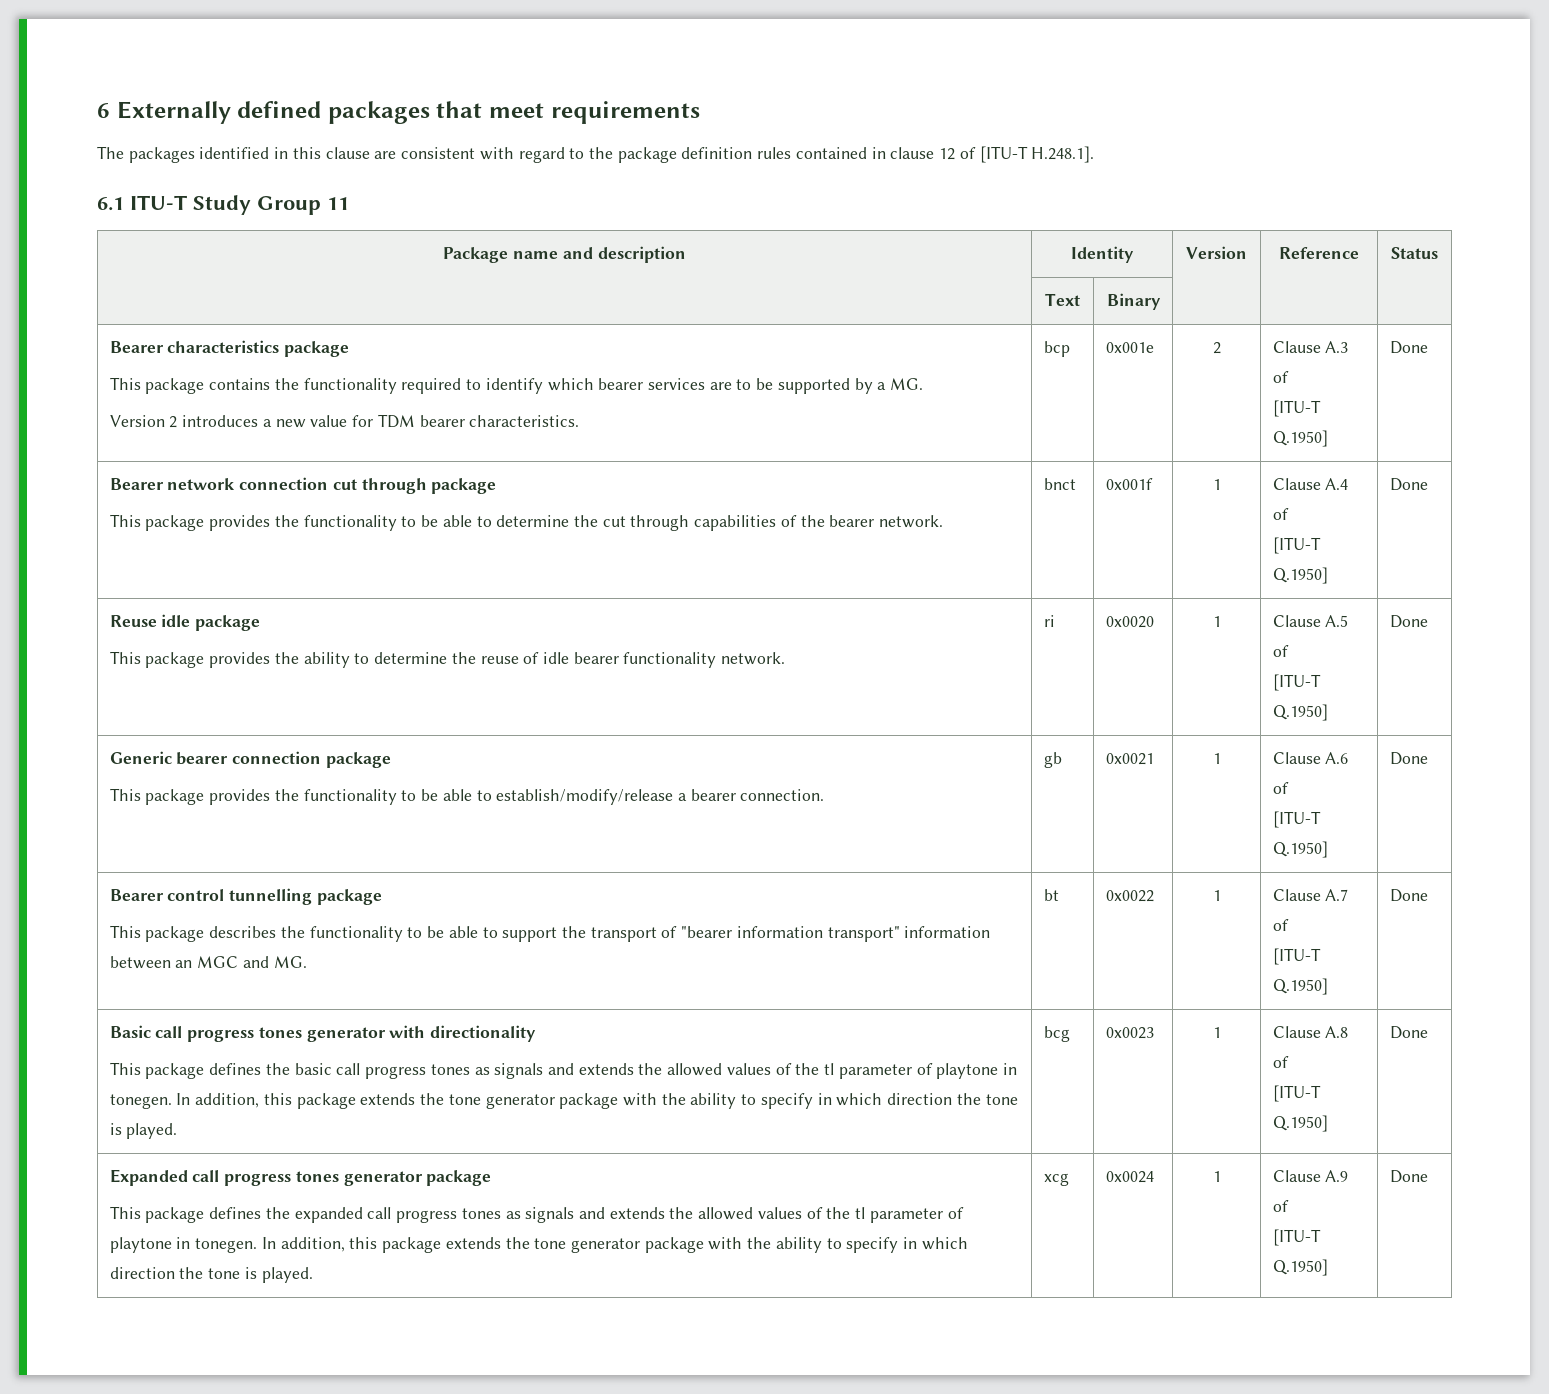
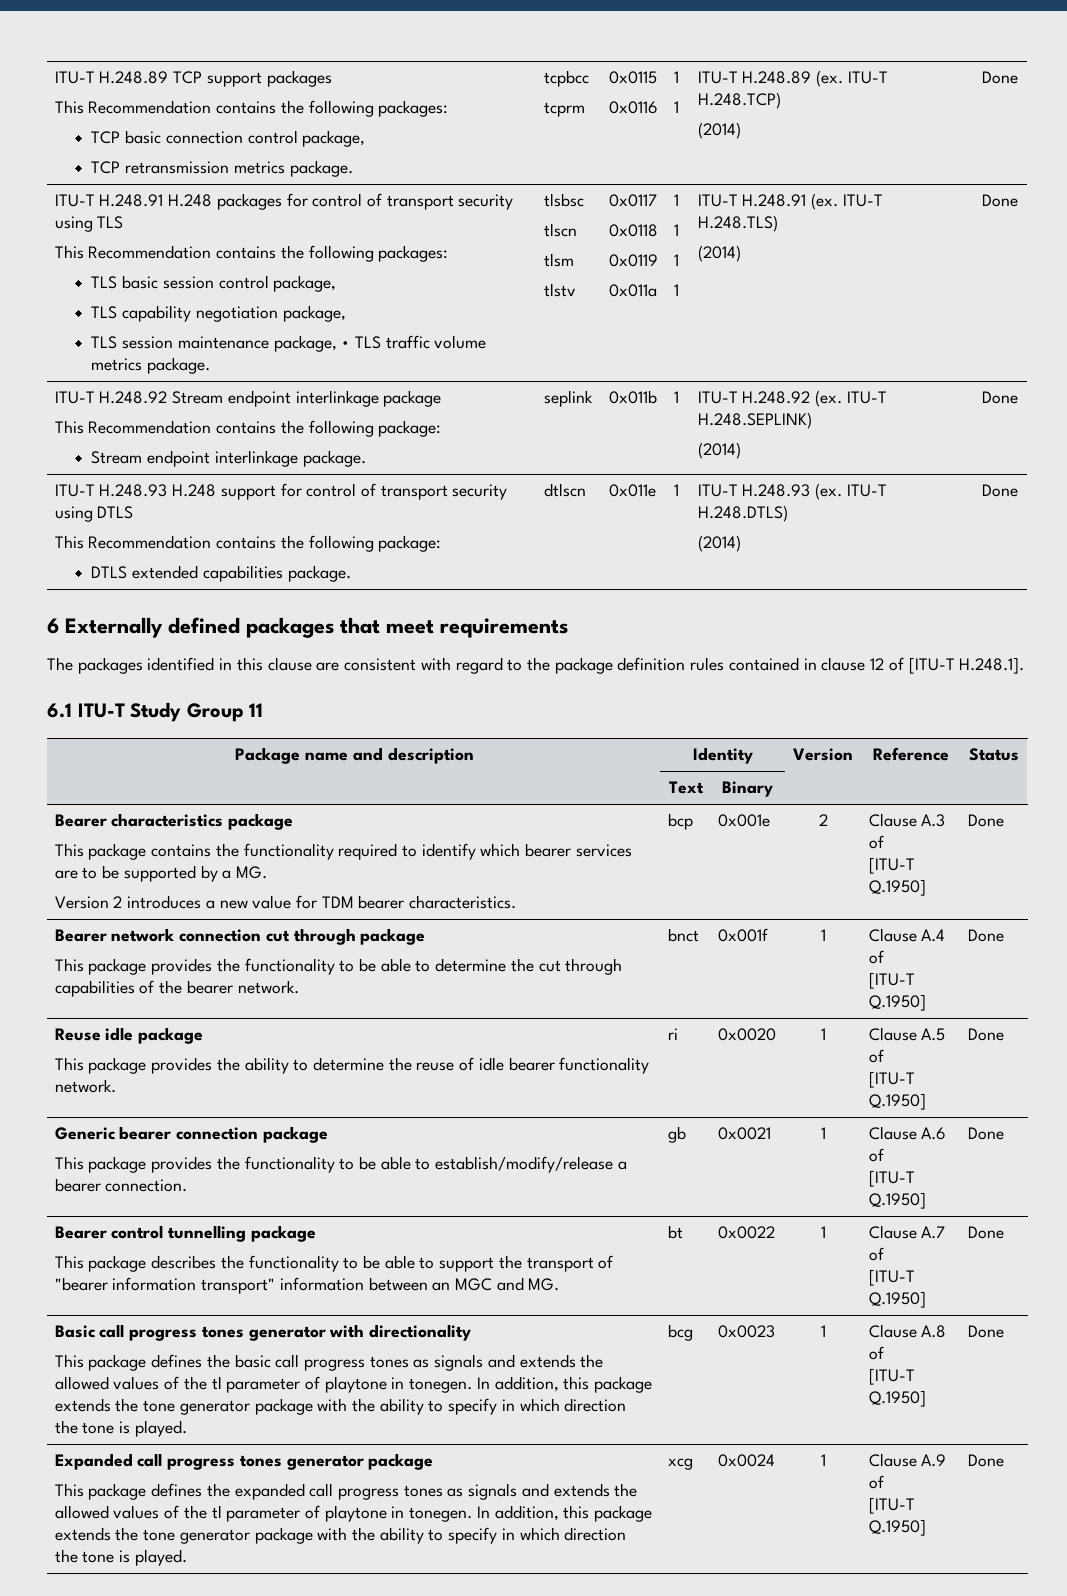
+ ITU-T H.248.89 TCP support packages
+ This Recommendation contains the following packages:
+ TCP basic connection control package,
+ TCP retransmission metrics package. | tcpbcc
+ tcprm | 0x0115
+ 0x0116 | 1
+ 1 | ITU-T H.248.89 (ex. ITU-T H.248.TCP)
+ (2014) | Done
+ ITU-T H.248.91 H.248 packages for control of transport security using TLS
+ This Recommendation contains the following packages:
+ TLS basic session control package,
+ TLS capability negotiation package,
+ TLS session maintenance package, • TLS traffic volume metrics package. | tlsbsc
+ tlscn
+ tlsm
+ tlstv | 0x0117
+ 0x0118
+ 0x0119
+ 0x011a | 1
+ 1
+ 1
+ 1 | ITU-T H.248.91 (ex. ITU-T H.248.TLS)
+ (2014) | Done
+ ITU-T H.248.92 Stream endpoint interlinkage package
+ This Recommendation contains the following package:
+ Stream endpoint interlinkage package. | seplink | 0x011b | 1 | ITU-T H.248.92 (ex. ITU-T H.248.SEPLINK)
+ (2014) | Done
+ ITU-T H.248.93 H.248 support for control of transport security using DTLS
+ This Recommendation contains the following package:
+ DTLS extended capabilities package. | dtlscn | 0x011e | 1 | ITU-T H.248.93 (ex. ITU-T H.248.DTLS)
+ (2014) | Done

